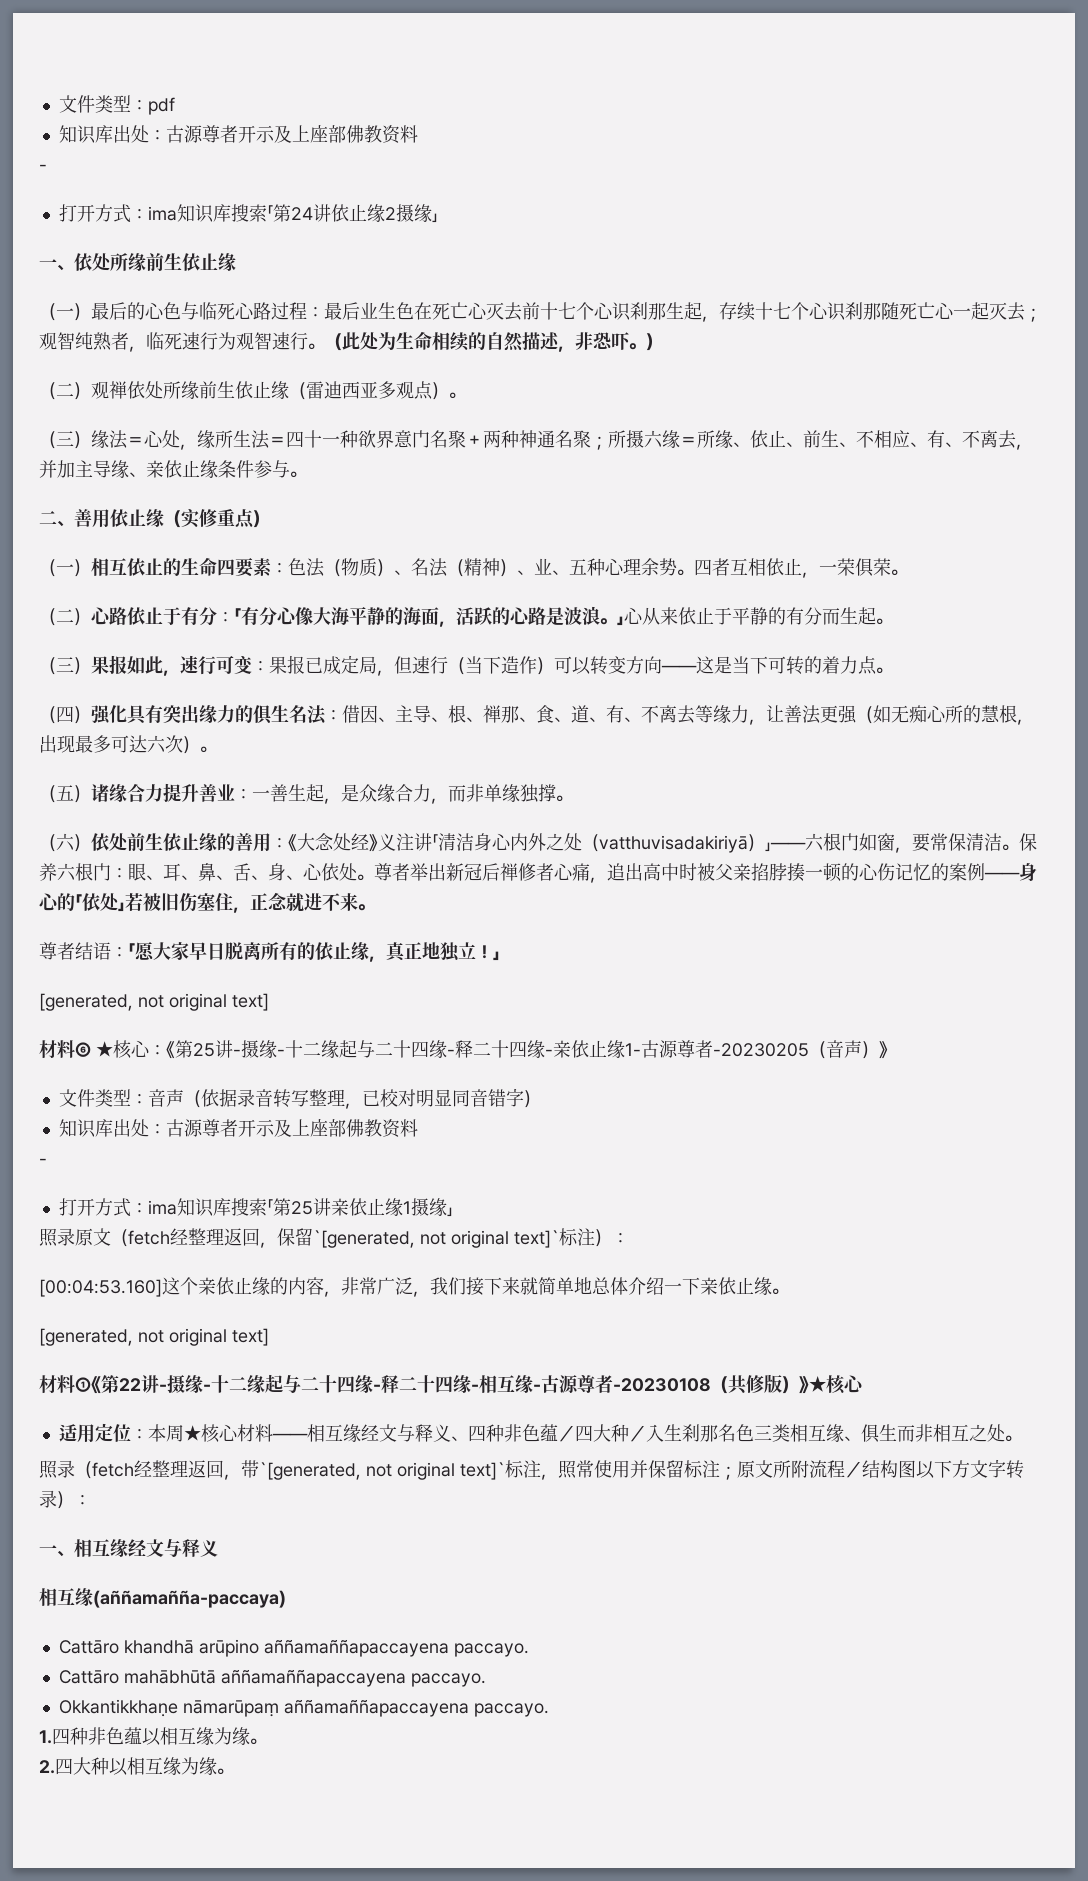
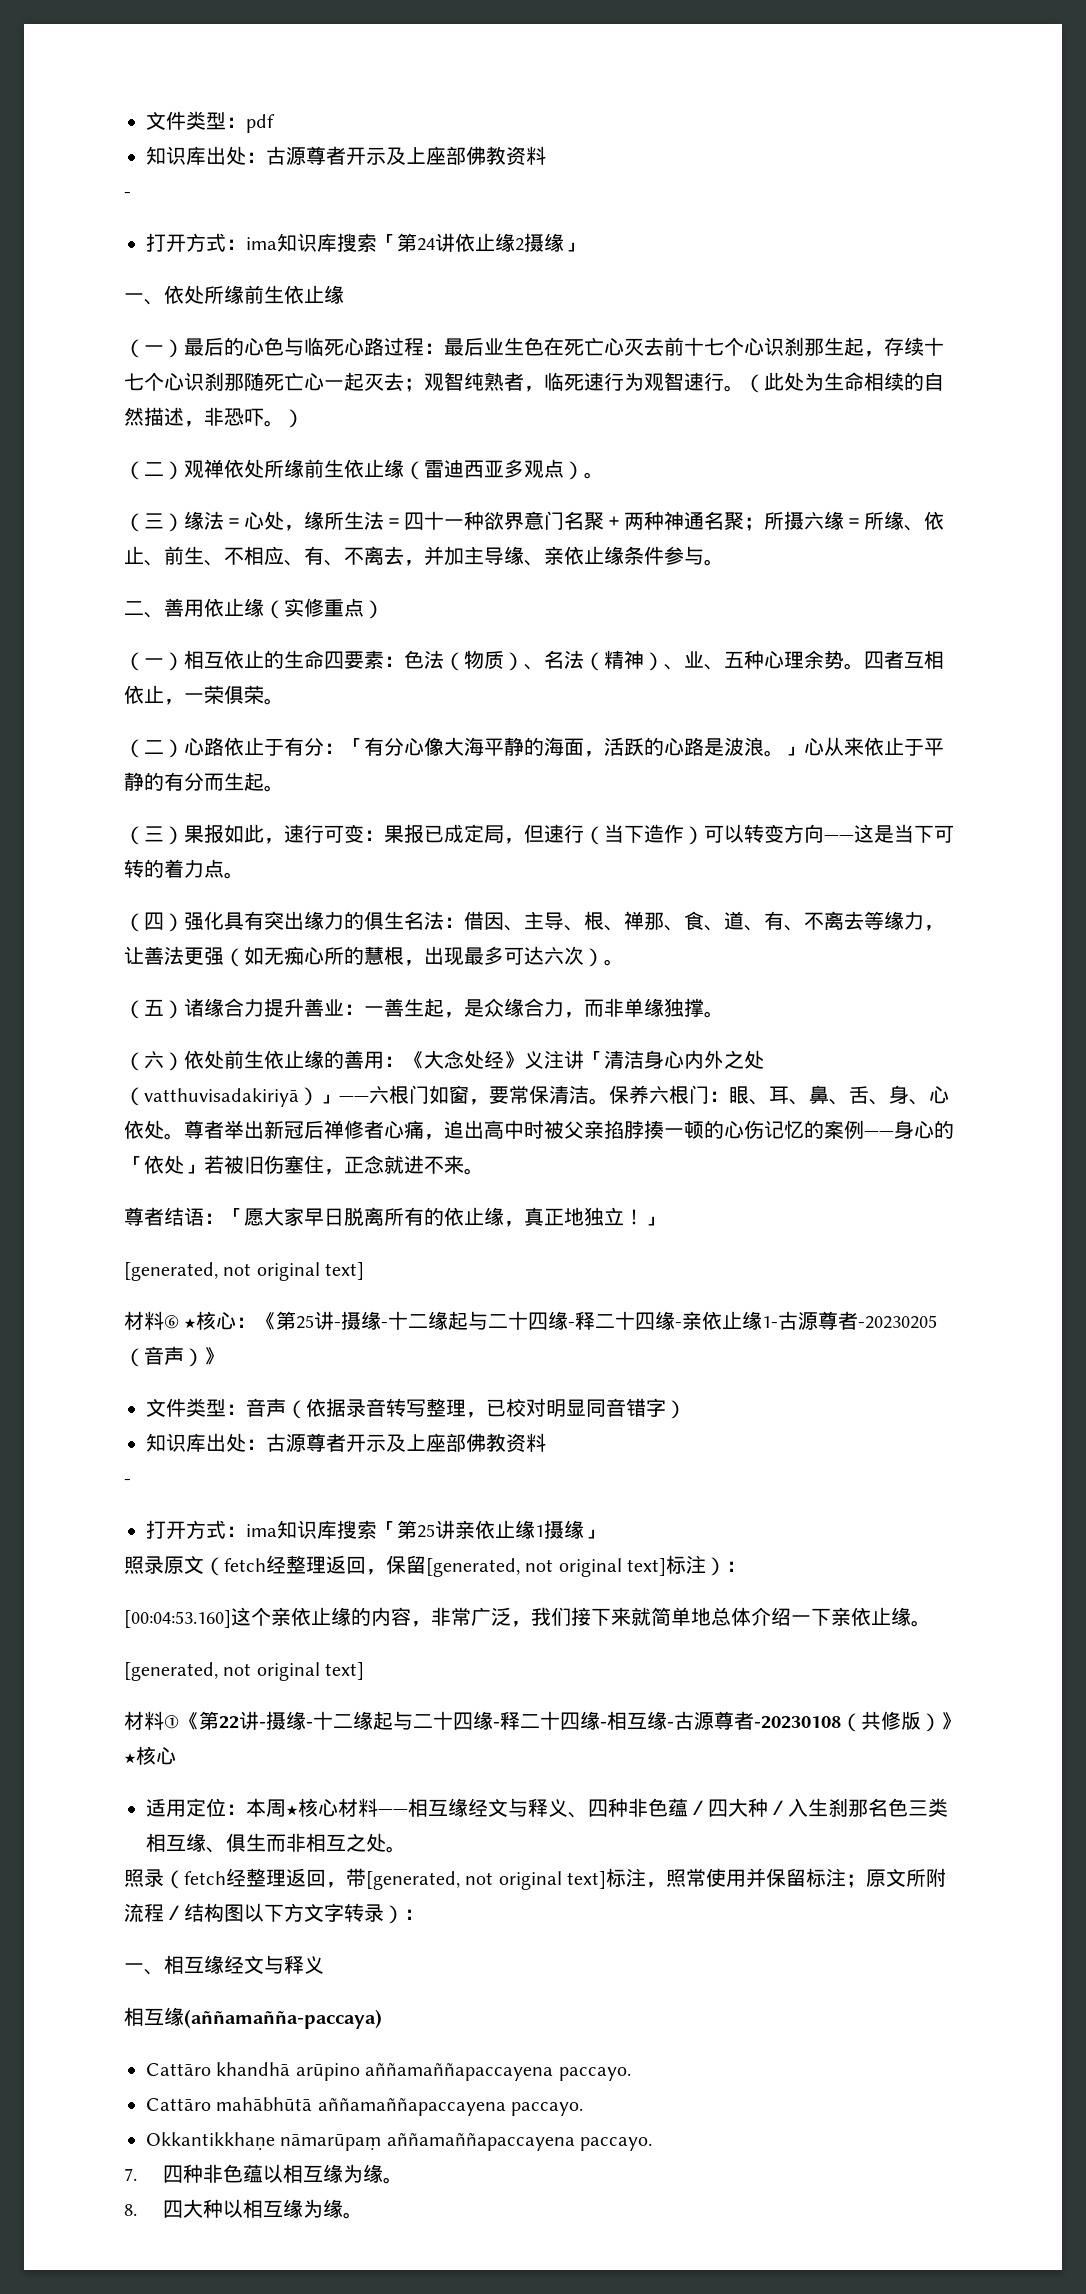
- 照录原文（fetch经整理返回，保留`[generated, not original text]`标注）：
+ 照录原文（fetch经整理返回，保留[generated, not original text]标注）：
- 照录（fetch经整理返回，带`[generated, not original text]`标注，照常使用并保留标注；原文所附流程／结构图以下方文字转录）：
+ 照录（fetch经整理返回，带[generated, not original text]标注，照常使用并保留标注；原文所附流程／结构图以下方文字转录）：
- 1.四种非色蕴以相互缘为缘。
+ 7.四种非色蕴以相互缘为缘。
- 2.四大种以相互缘为缘。
+ 8.四大种以相互缘为缘。

